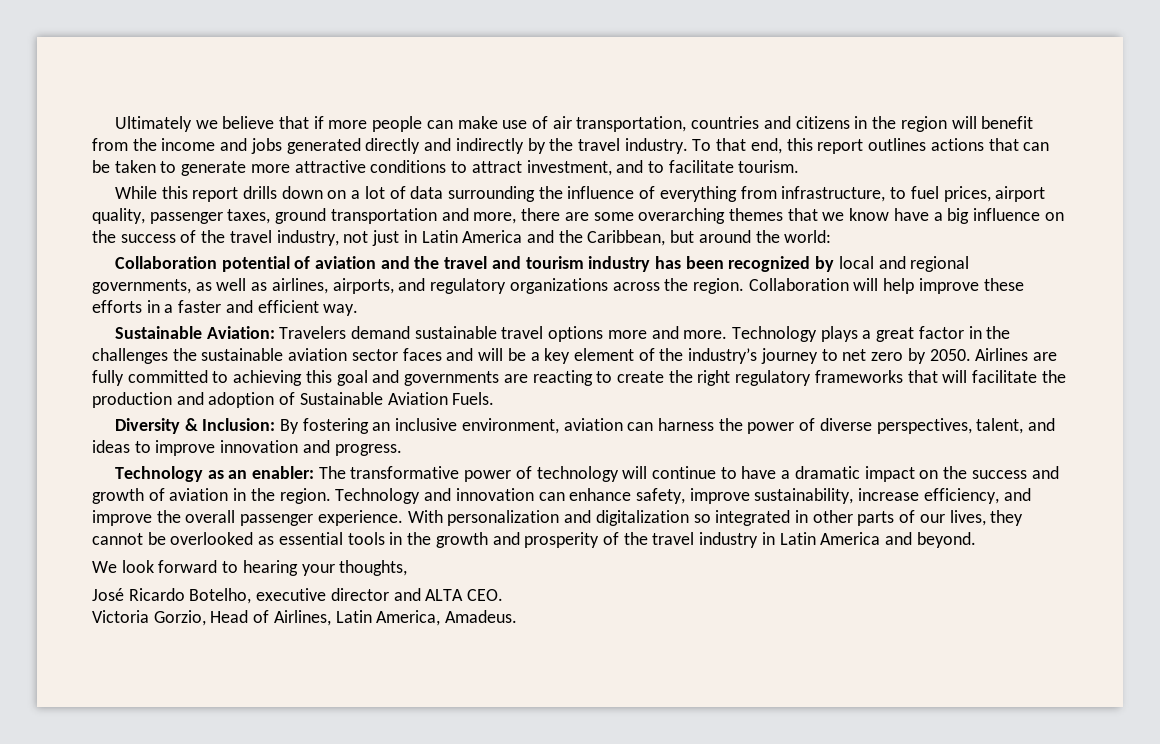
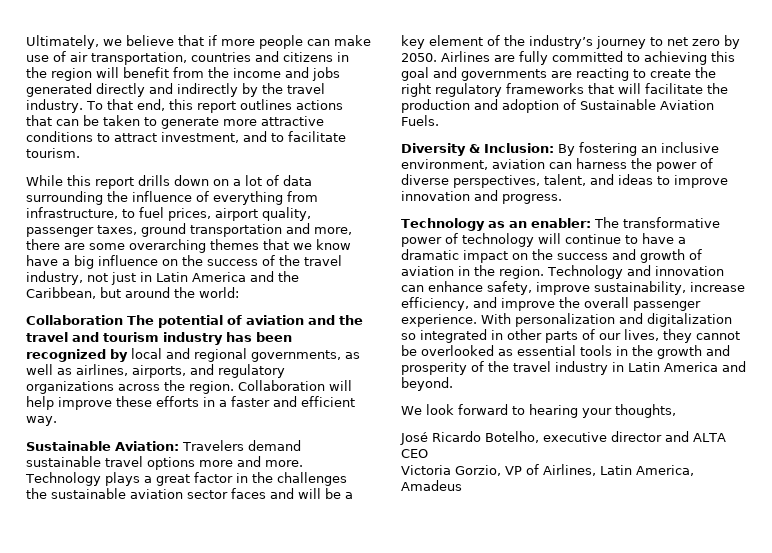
- Ultimately we believe that if more people can make use of air transportation, countries and citizens in the region will benefit from the income and jobs generated directly and indirectly by the travel industry.
+ Ultimately, we believe that if more people can make use of air transportation, countries and citizens in the region will benefit from the income and jobs generated directly and indirectly by the travel industry.
- Collaboration potential of aviation and the travel and tourism industry has been recognized by local and regional governments, as well as airlines, airports, and regulatory organizations across the region.
+ Collaboration The potential of aviation and the travel and tourism industry has been recognized by local and regional governments, as well as airlines, airports, and regulatory organizations across the region.
- José Ricardo Botelho, executive director and ALTA CEO.
+ José Ricardo Botelho, executive director and ALTA CEO
- Victoria Gorzio, Head of Airlines, Latin America, Amadeus.
+ Victoria Gorzio, VP of Airlines, Latin America, Amadeus

